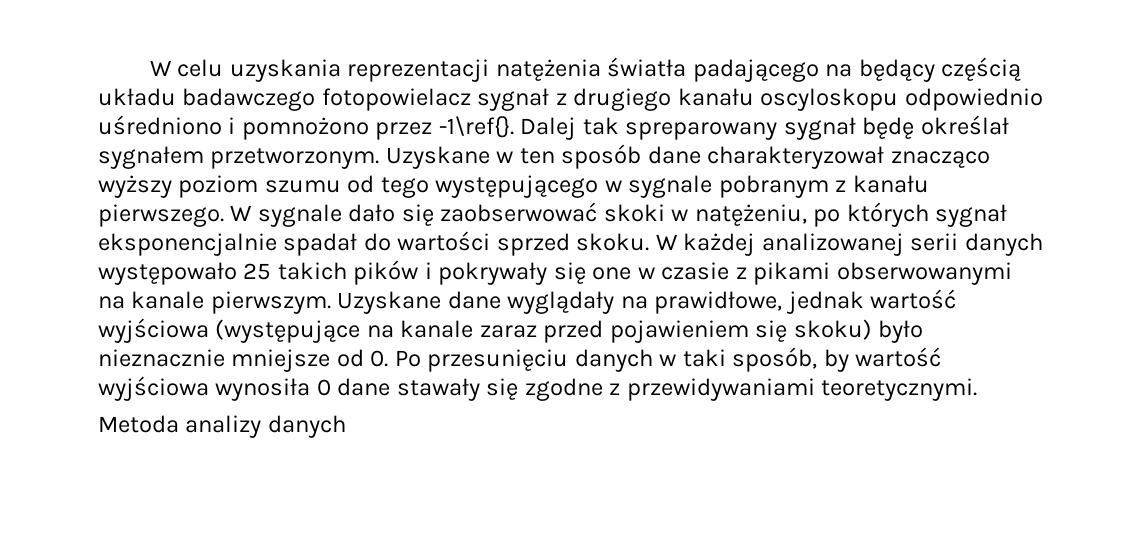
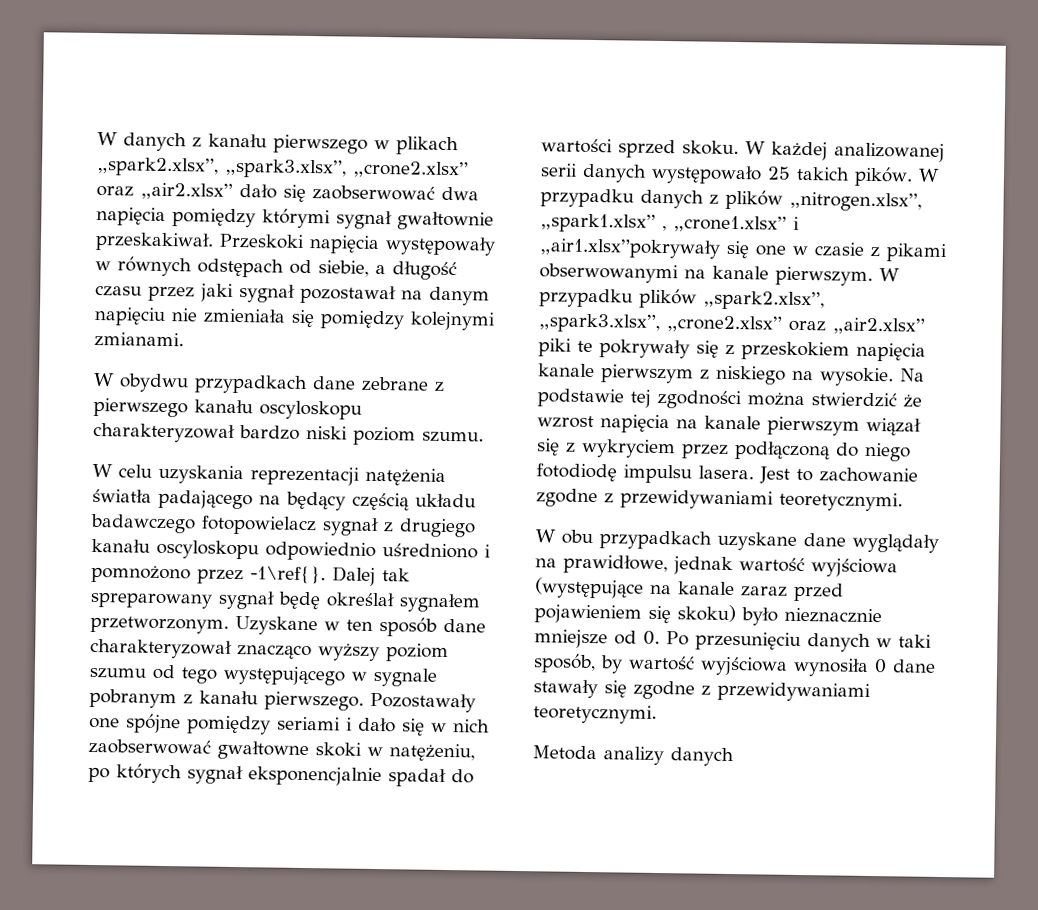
+ W danych z kanału pierwszego w plikach „spark2.xlsx”, „spark3.xlsx”, „crone2.xlsx” oraz „air2.xlsx” dało się zaobserwować dwa napięcia pomiędzy którymi sygnał gwałtownie przeskakiwał. Przeskoki napięcia występowały w równych odstępach od siebie, a długość czasu przez jaki sygnał pozostawał na danym napięciu nie zmieniała się pomiędzy kolejnymi zmianami.
+ W obydwu przypadkach dane zebrane z pierwszego kanału oscyloskopu charakteryzował bardzo niski poziom szumu.
- W sygnale dało się zaobserwować skoki w natężeniu, po których sygnał eksponencjalnie spadał do wartości sprzed skoku.
+ Pozostawały one spójne pomiędzy seriami i dało się w nich zaobserwować gwałtowne skoki w natężeniu, po których sygnał eksponencjalnie spadał do wartości sprzed skoku.
- W każdej analizowanej serii danych występowało 25 takich pików i pokrywały się one w czasie z pikami obserwowanymi na kanale pierwszym.
+ W każdej analizowanej serii danych występowało 25 takich pików. W przypadku danych z plików „nitrogen.xlsx”, „spark1.xlsx” , „crone1.xlsx” i „air1.xlsx”pokrywały się one w czasie z pikami obserwowanymi na kanale pierwszym.
- Uzyskane dane wyglądały na prawidłowe, jednak wartość wyjściowa (występujące na kanale zaraz przed pojawieniem się skoku) było nieznacznie mniejsze od 0. Po przesunięciu danych w taki sposób, by wartość wyjściowa wynosiła 0 dane stawały się zgodne z przewidywaniami teoretycznymi.
+ W przypadku plików „spark2.xlsx”, „spark3.xlsx”, „crone2.xlsx” oraz „air2.xlsx” piki te pokrywały się z przeskokiem napięcia kanale pierwszym z niskiego na wysokie. Na podstawie tej zgodności można stwierdzić że wzrost napięcia na kanale pierwszym wiązał się z wykryciem przez podłączoną do niego fotodiodę impulsu lasera. Jest to zachowanie zgodne z przewidywaniami teoretycznymi.
+ W obu przypadkach uzyskane dane wyglądały na prawidłowe, jednak wartość wyjściowa (występujące na kanale zaraz przed pojawieniem się skoku) było nieznacznie mniejsze od 0. Po przesunięciu danych w taki sposób, by wartość wyjściowa wynosiła 0 dane stawały się zgodne z przewidywaniami teoretycznymi.

